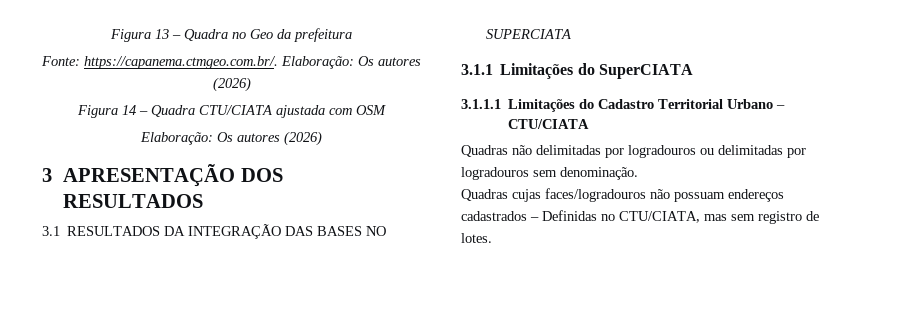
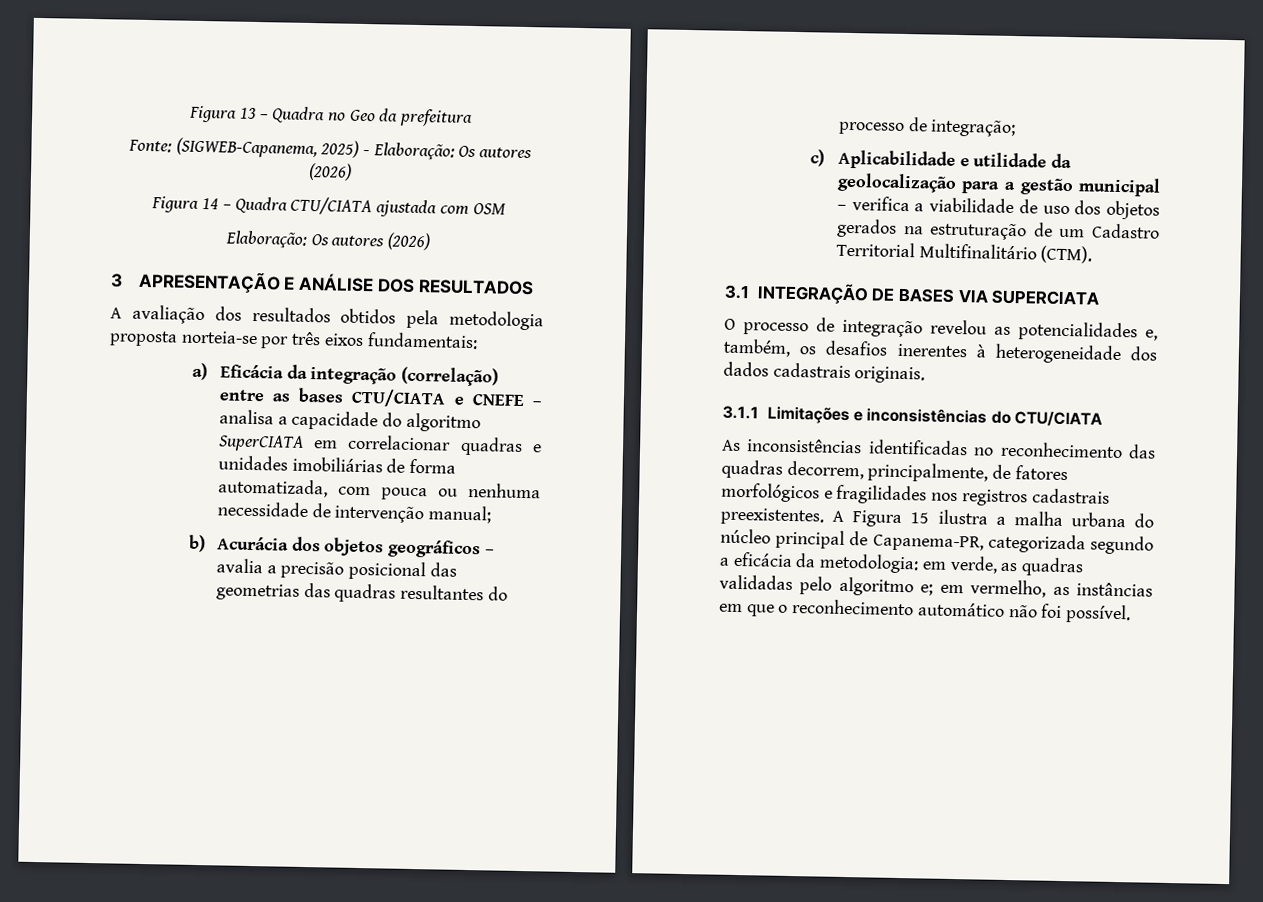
- Fonte: https://capanema.ctmgeo.com.br/. Elaboração: Os autores (2026)
+ Fonte: (SIGWEB-Capanema, 2025) - Elaboração: Os autores (2026)
- 3 APRESENTAÇÃO DOS RESULTADOS
+ 3 APRESENTAÇÃO E ANÁLISE DOS RESULTADOS
- 3.1 RESULTADOS DA INTEGRAÇÃO DAS BASES NO SUPERCIATA
- 3.1.1 Limitações do SuperCIATA
- 3.1.1.1 Limitações do Cadastro Territorial Urbano – CTU/CIATA
- Quadras não delimitadas por logradouros ou delimitadas por logradouros sem denominação.
- Quadras cujas faces/logradouros não possuam endereços cadastrados – Definidas no CTU/CIATA, mas sem registro de lotes.
+ A avaliação dos resultados obtidos pela metodologia proposta norteia-se por três eixos fundamentais:
+ a) Eficácia da integração (correlação) entre as bases CTU/CIATA e CNEFE – analisa a capacidade do algoritmo SuperCIATA em correlacionar quadras e unidades imobiliárias de forma automatizada, com pouca ou nenhuma necessidade de intervenção manual;
+ b) Acurácia dos objetos geográficos – avalia a precisão posicional das geometrias das quadras resultantes do processo de integração;
+ c) Aplicabilidade e utilidade da geolocalização para a gestão municipal – verifica a viabilidade de uso dos objetos gerados na estruturação de um Cadastro Territorial Multifinalitário (CTM).
+ 3.1 INTEGRAÇÃO DE BASES VIA SUPERCIATA
+ O processo de integração revelou as potencialidades e, também, os desafios inerentes à heterogeneidade dos dados cadastrais originais.
+ 3.1.1 Limitações e inconsistências do CTU/CIATA
+ As inconsistências identificadas no reconhecimento das quadras decorrem, principalmente, de fatores morfológicos e fragilidades nos registros cadastrais preexistentes. A Figura 15 ilustra a malha urbana do núcleo principal de Capanema-PR, categorizada segundo a eficácia da metodologia: em verde, as quadras validadas pelo algoritmo e; em vermelho, as instâncias em que o reconhecimento automático não foi possível.

